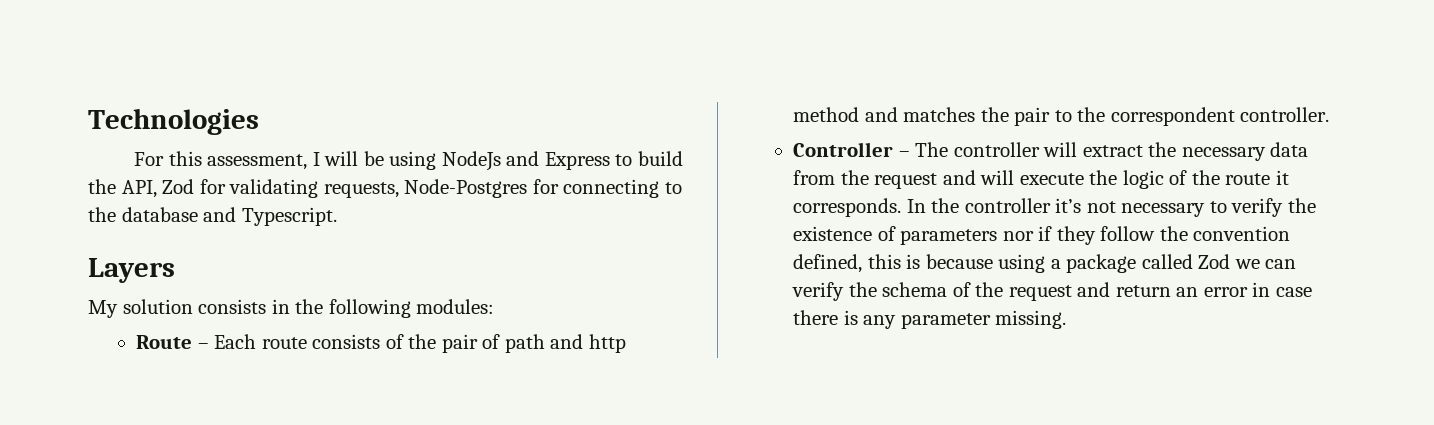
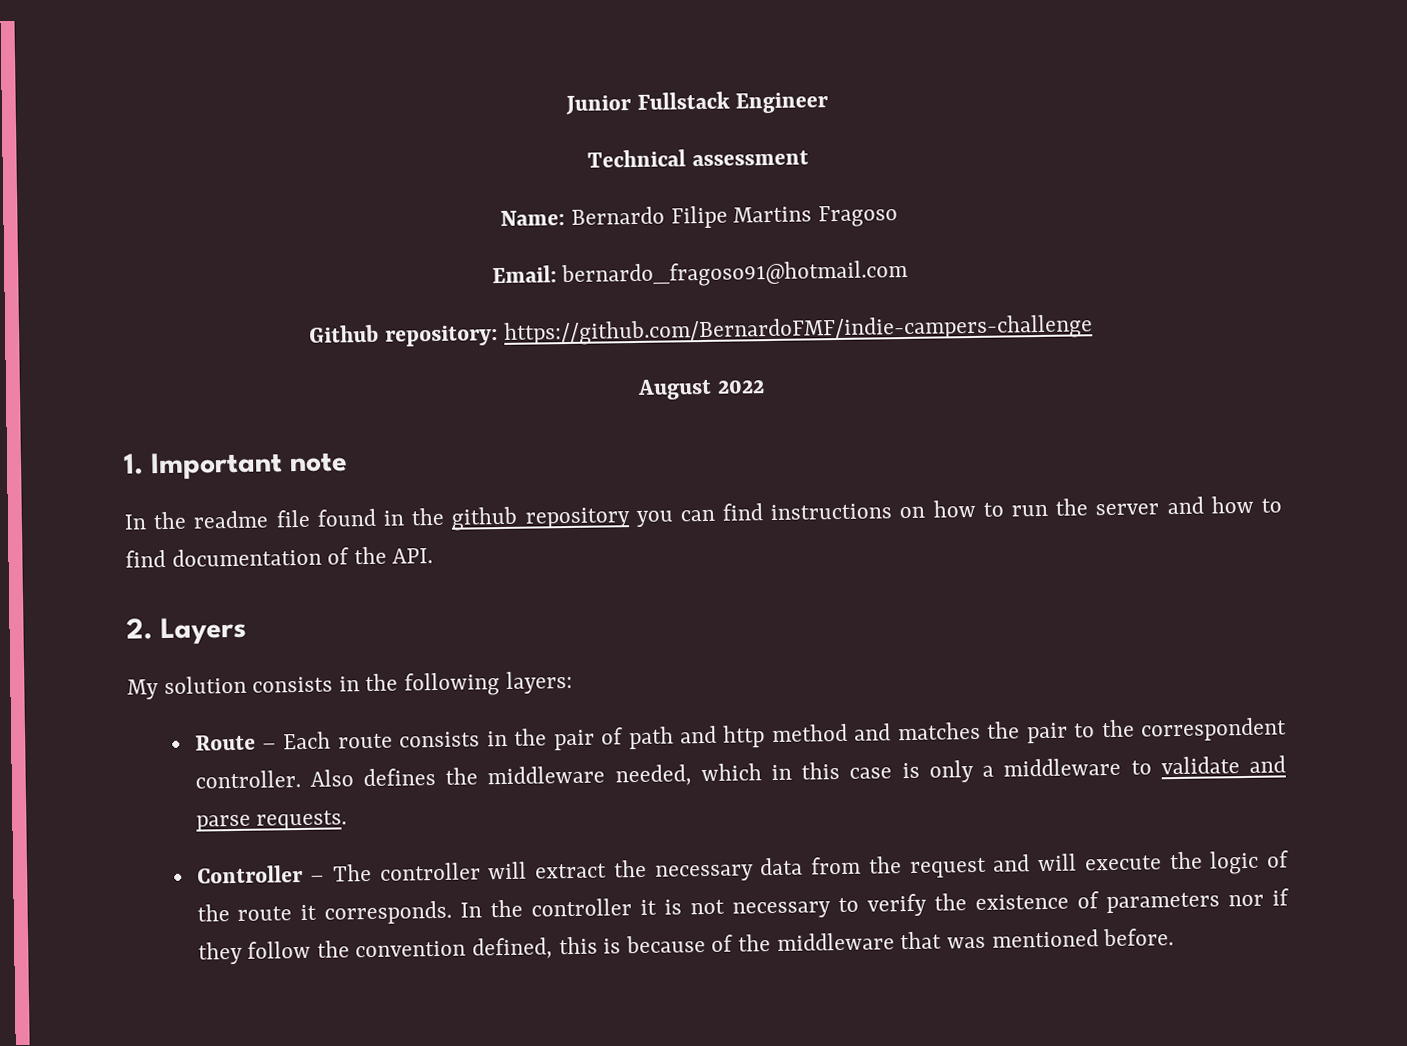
- Technologies
- For this assessment, I will be using NodeJs and Express to build the API, Zod for validating requests, Node-Postgres for connecting to the database and Typescript.
- Layers
+ Junior Fullstack Engineer
+ Technical assessment
+ Name: Bernardo Filipe Martins Fragoso
+ Email: bernardo_fragoso91@hotmail.com
+ Github repository: https://github.com/BernardoFMF/indie-campers-challenge
+ August 2022
+ 1. Important note
+ In the readme file found in the github repository you can find instructions on how to run the server and how to find documentation of the API.
+ 2. Layers
- My solution consists in the following modules:
+ My solution consists in the following layers:
- Route – Each route consists of the pair of path and http method and matches the pair to the correspondent controller.
+ Route – Each route consists in the pair of path and http method and matches the pair to the correspondent controller. Also defines the middleware needed, which in this case is only a middleware to validate and parse requests.
- In the controller it’s not necessary to verify the existence of parameters nor if they follow the convention defined, this is because using a package called Zod we can verify the schema of the request and return an error in case there is any parameter missing.
+ In the controller it is not necessary to verify the existence of parameters nor if they follow the convention defined, this is because of the middleware that was mentioned before.

